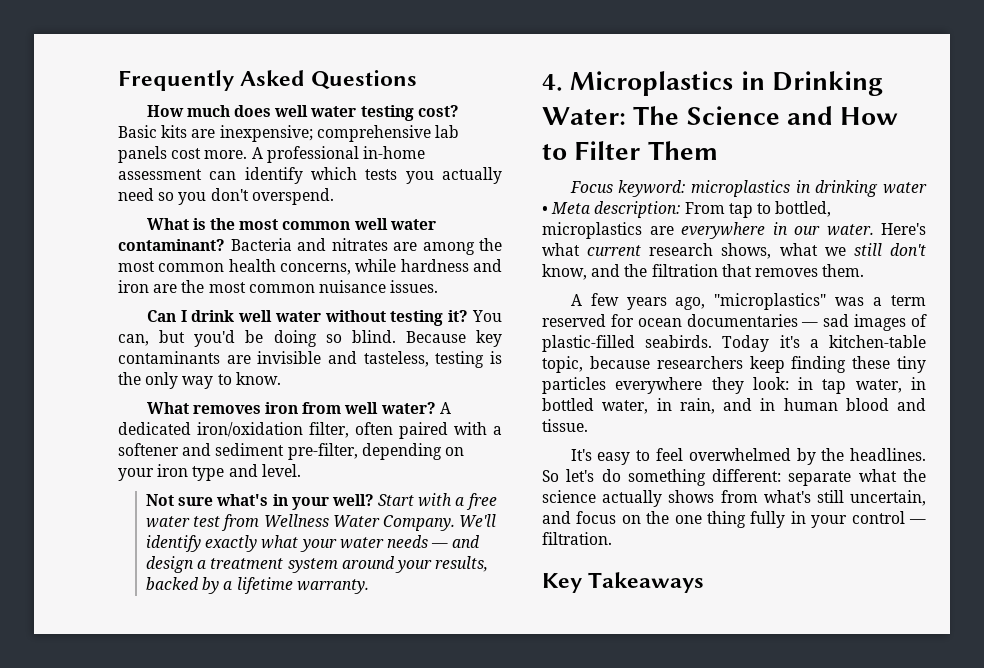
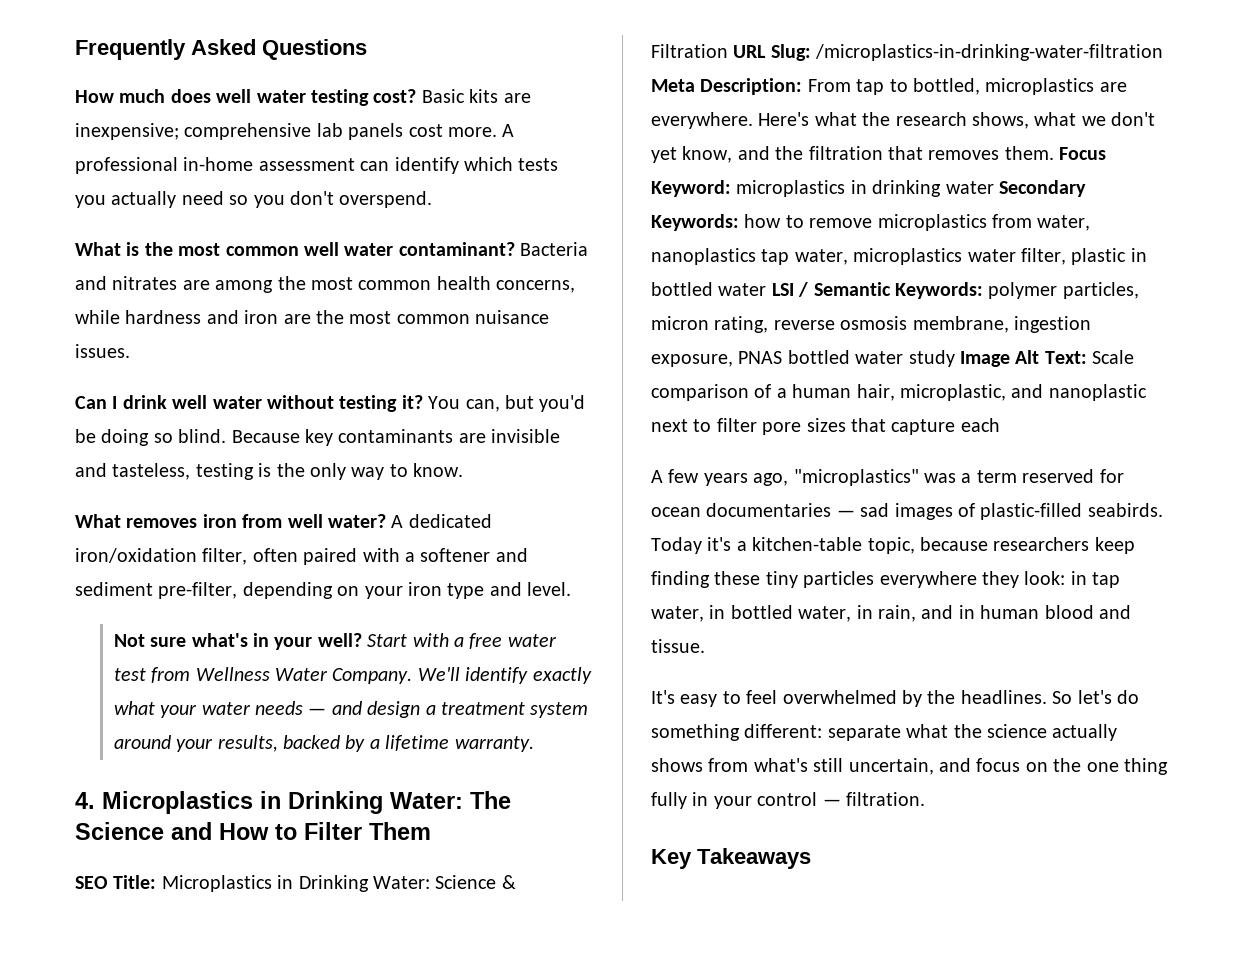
- Focus keyword: microplastics in drinking water • Meta description: From tap to bottled, microplastics are everywhere in our water.
+ SEO Title: Microplastics in Drinking Water: Science & Filtration URL Slug: /microplastics-in-drinking-water-filtration Meta Description: From tap to bottled, microplastics are everywhere.
- Here's what current research shows, what we still don't know, and the filtration that removes them.
+ Here's what the research shows, what we don't yet know, and the filtration that removes them. Focus Keyword: microplastics in drinking water Secondary Keywords: how to remove microplastics from water, nanoplastics tap water, microplastics water filter, plastic in bottled water LSI / Semantic Keywords: polymer particles, micron rating, reverse osmosis membrane, ingestion exposure, PNAS bottled water study Image Alt Text: Scale comparison of a human hair, microplastic, and nanoplastic next to filter pore sizes that capture each

